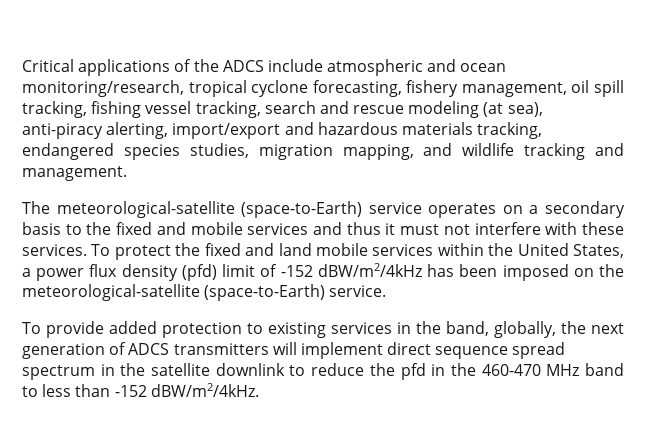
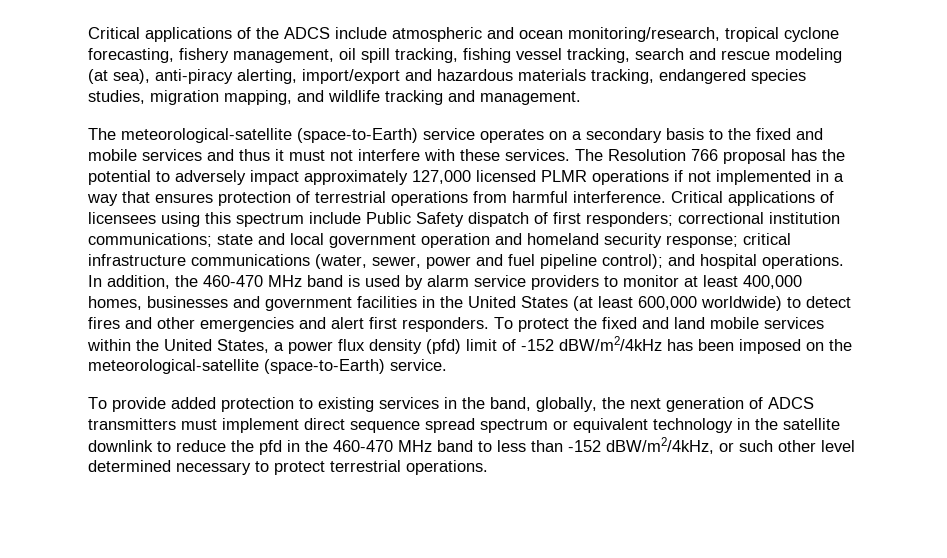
+ The Resolution 766 proposal has the potential to adversely impact approximately 127,000 licensed PLMR operations if not implemented in a way that ensures protection of terrestrial operations from harmful interference. Critical applications of licensees using this spectrum include Public Safety dispatch of first responders; correctional institution communications; state and local government operation and homeland security response; critical infrastructure communications (water, sewer, power and fuel pipeline control); and hospital operations. In addition, the 460-470 MHz band is used by alarm service providers to monitor at least 400,000 homes, businesses and government facilities in the United States (at least 600,000 worldwide) to detect fires and other emergencies and alert first responders.
- To provide added protection to existing services in the band, globally, the next generation of ADCS transmitters will implement direct sequence spread spectrum in the satellite downlink to reduce the pfd in the 460-470 MHz band to less than -152 dBW/m2/4kHz.
+ To provide added protection to existing services in the band, globally, the next generation of ADCS transmitters must implement direct sequence spread spectrum or equivalent technology in the satellite downlink to reduce the pfd in the 460-470 MHz band to less than -152 dBW/m2/4kHz, or such other level determined necessary to protect terrestrial operations.

